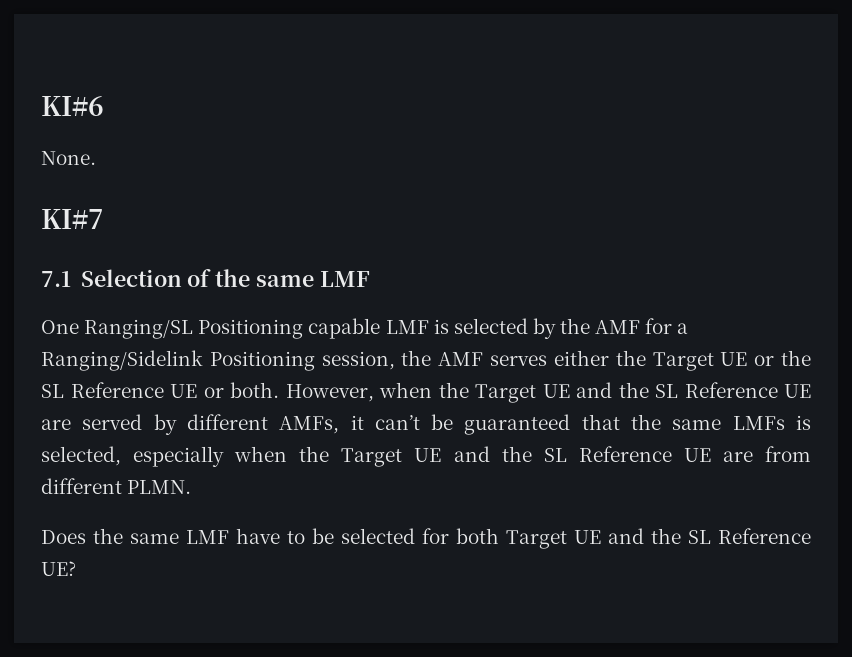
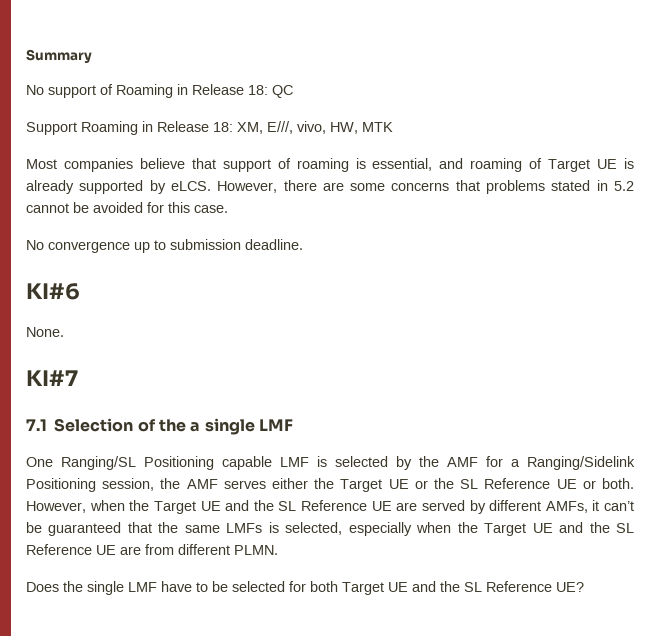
+ Summary
+ No support of Roaming in Release 18: QC
+ Support Roaming in Release 18: XM, E///, vivo, HW, MTK
+ Most companies believe that support of roaming is essential, and roaming of Target UE is already supported by eLCS. However, there are some concerns that problems stated in 5.2 cannot be avoided for this case.
+ No convergence up to submission deadline.
- 7.1 Selection of the same LMF
+ 7.1 Selection of the a single LMF
- Does the same LMF have to be selected for both Target UE and the SL Reference UE?
+ Does the single LMF have to be selected for both Target UE and the SL Reference UE?

